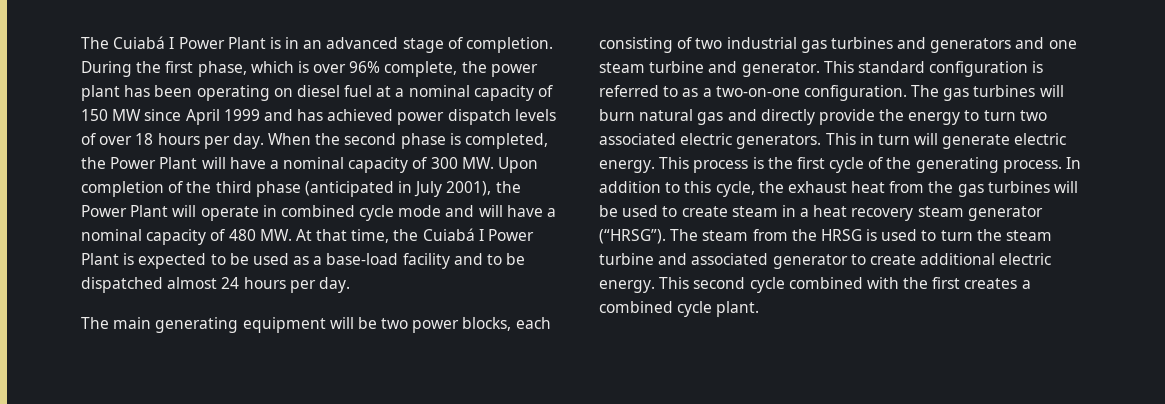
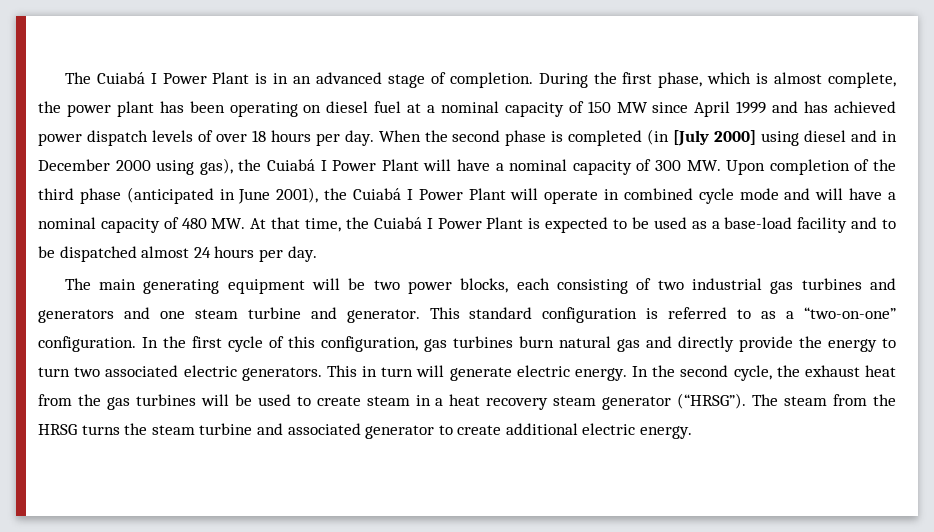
- During the first phase, which is over 96% complete, the power plant has been operating on diesel fuel at a nominal capacity of 150 MW since April 1999 and has achieved power dispatch levels of over 18 hours per day.
+ During the first phase, which is almost complete, the power plant has been operating on diesel fuel at a nominal capacity of 150 MW since April 1999 and has achieved power dispatch levels of over 18 hours per day.
- When the second phase is completed, the Power Plant will have a nominal capacity of 300 MW. Upon completion of the third phase (anticipated in July 2001), the Power Plant will operate in combined cycle mode and will have a nominal capacity of 480 MW. At that time, the Cuiabá I Power Plant is expected to be used as a base-load facility and to be dispatched almost 24 hours per day.
+ When the second phase is completed (in [July 2000] using diesel and in December 2000 using gas), the Cuiabá I Power Plant will have a nominal capacity of 300 MW. Upon completion of the third phase (anticipated in June 2001), the Cuiabá I Power Plant will operate in combined cycle mode and will have a nominal capacity of 480 MW. At that time, the Cuiabá I Power Plant is expected to be used as a base-load facility and to be dispatched almost 24 hours per day.
- This standard configuration is referred to as a two-on-one configuration. The gas turbines will burn natural gas and directly provide the energy to turn two associated electric generators.
+ This standard configuration is referred to as a “two-on-one” configuration. In the first cycle of this configuration, gas turbines burn natural gas and directly provide the energy to turn two associated electric generators.
- This process is the first cycle of the generating process. In addition to this cycle, the exhaust heat from the gas turbines will be used to create steam in a heat recovery steam generator (“HRSG”).
+ In the second cycle, the exhaust heat from the gas turbines will be used to create steam in a heat recovery steam generator (“HRSG”).
- The steam from the HRSG is used to turn the steam turbine and associated generator to create additional electric energy. This second cycle combined with the first creates a combined cycle plant.
+ The steam from the HRSG turns the steam turbine and associated generator to create additional electric energy.

